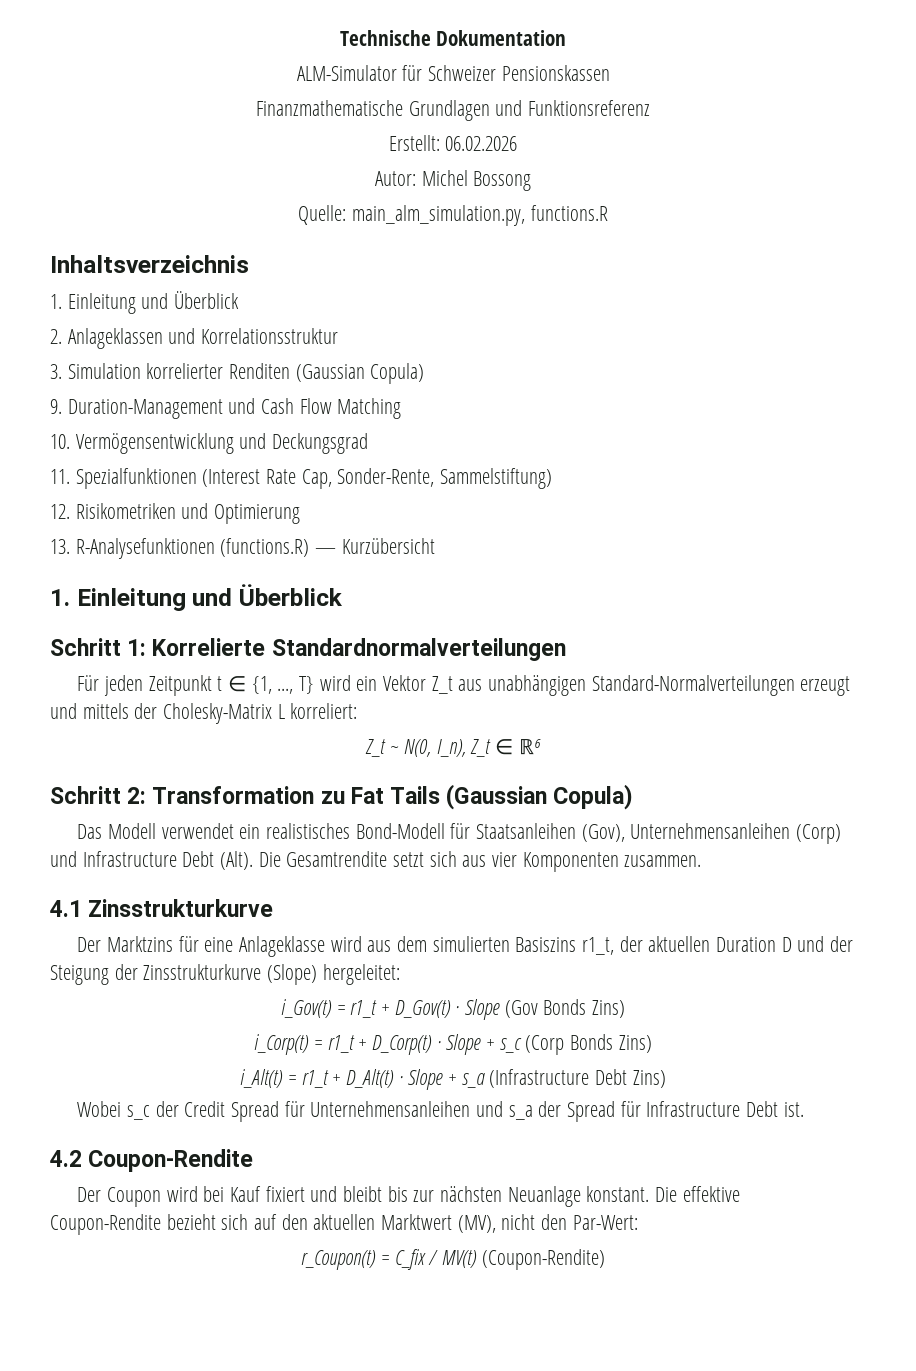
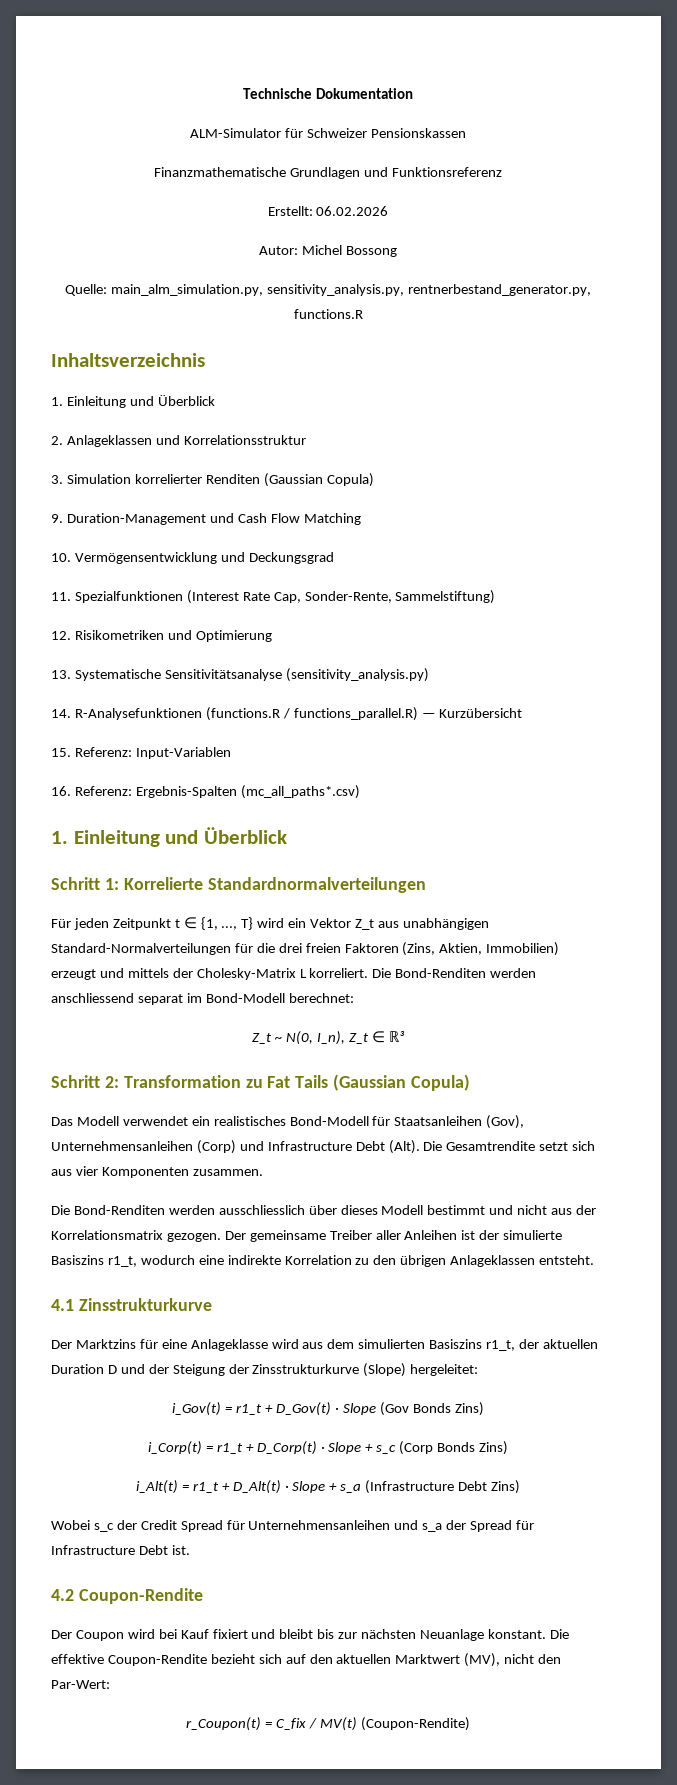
- Quelle: main_alm_simulation.py, functions.R
+ Quelle: main_alm_simulation.py, sensitivity_analysis.py, rentnerbestand_generator.py, functions.R
- 13. R-Analysefunktionen (functions.R) — Kurzübersicht
+ 13. Systematische Sensitivitätsanalyse (sensitivity_analysis.py)
+ 14. R-Analysefunktionen (functions.R / functions_parallel.R) — Kurzübersicht
+ 15. Referenz: Input-Variablen
+ 16. Referenz: Ergebnis-Spalten (mc_all_paths*.csv)
- Für jeden Zeitpunkt t ∈ {1, ..., T} wird ein Vektor Z_t aus unabhängigen Standard-Normalverteilungen erzeugt und mittels der Cholesky-Matrix L korreliert:
+ Für jeden Zeitpunkt t ∈ {1, ..., T} wird ein Vektor Z_t aus unabhängigen Standard-Normalverteilungen für die drei freien Faktoren (Zins, Aktien, Immobilien) erzeugt und mittels der Cholesky-Matrix L korreliert. Die Bond-Renditen werden anschliessend separat im Bond-Modell berechnet:
- Z_t ~ N(0, I_n), Z_t ∈ ℝ⁶
+ Z_t ~ N(0, I_n), Z_t ∈ ℝ³
+ Die Bond-Renditen werden ausschliesslich über dieses Modell bestimmt und nicht aus der Korrelationsmatrix gezogen. Der gemeinsame Treiber aller Anleihen ist der simulierte Basiszins r1_t, wodurch eine indirekte Korrelation zu den übrigen Anlageklassen entsteht.

